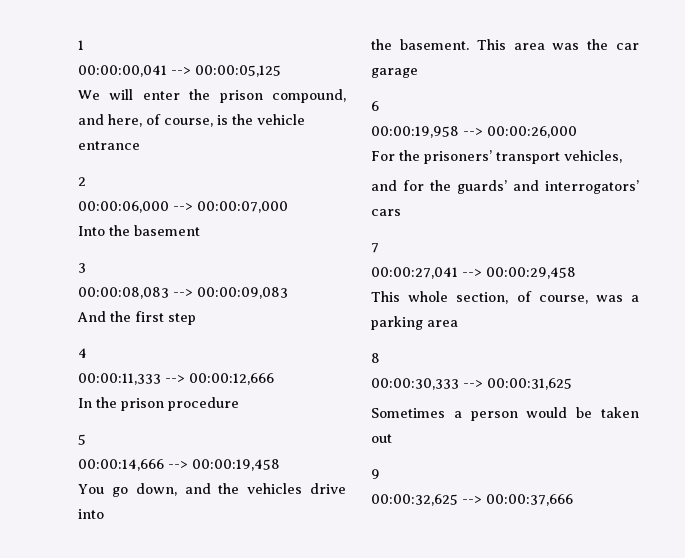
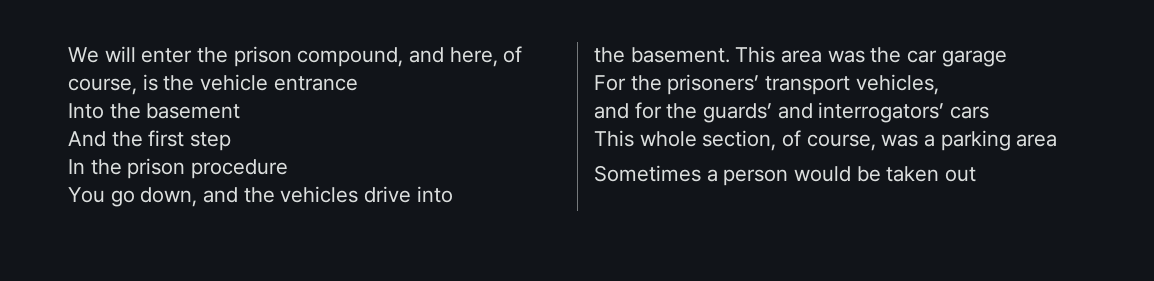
- 1
- 00:00:00,041 --> 00:00:05,125
- 2
- 00:00:06,000 --> 00:00:07,000
- 3
- 00:00:08,083 --> 00:00:09,083
- 4
- 00:00:11,333 --> 00:00:12,666
- 5
- 00:00:14,666 --> 00:00:19,458
- 6
- 00:00:19,958 --> 00:00:26,000
- 7
- 00:00:27,041 --> 00:00:29,458
- 8
- 00:00:30,333 --> 00:00:31,625
- 9
- 00:00:32,625 --> 00:00:37,666

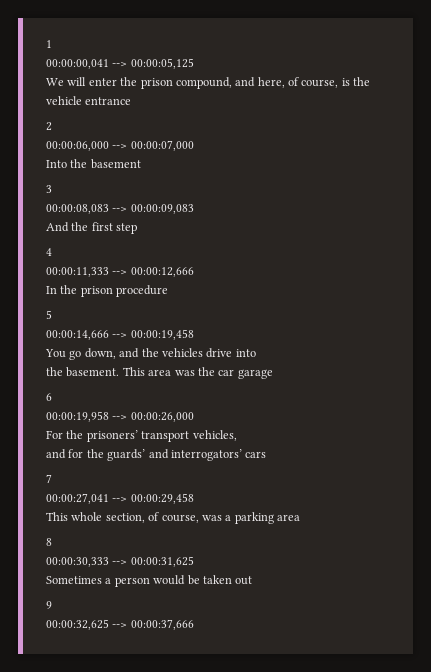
+ 1
+ 00:00:00,041 --> 00:00:05,125
+ 2
+ 00:00:06,000 --> 00:00:07,000
+ 3
+ 00:00:08,083 --> 00:00:09,083
+ 4
+ 00:00:11,333 --> 00:00:12,666
+ 5
+ 00:00:14,666 --> 00:00:19,458
+ 6
+ 00:00:19,958 --> 00:00:26,000
+ 7
+ 00:00:27,041 --> 00:00:29,458
+ 8
+ 00:00:30,333 --> 00:00:31,625
+ 9
+ 00:00:32,625 --> 00:00:37,666

